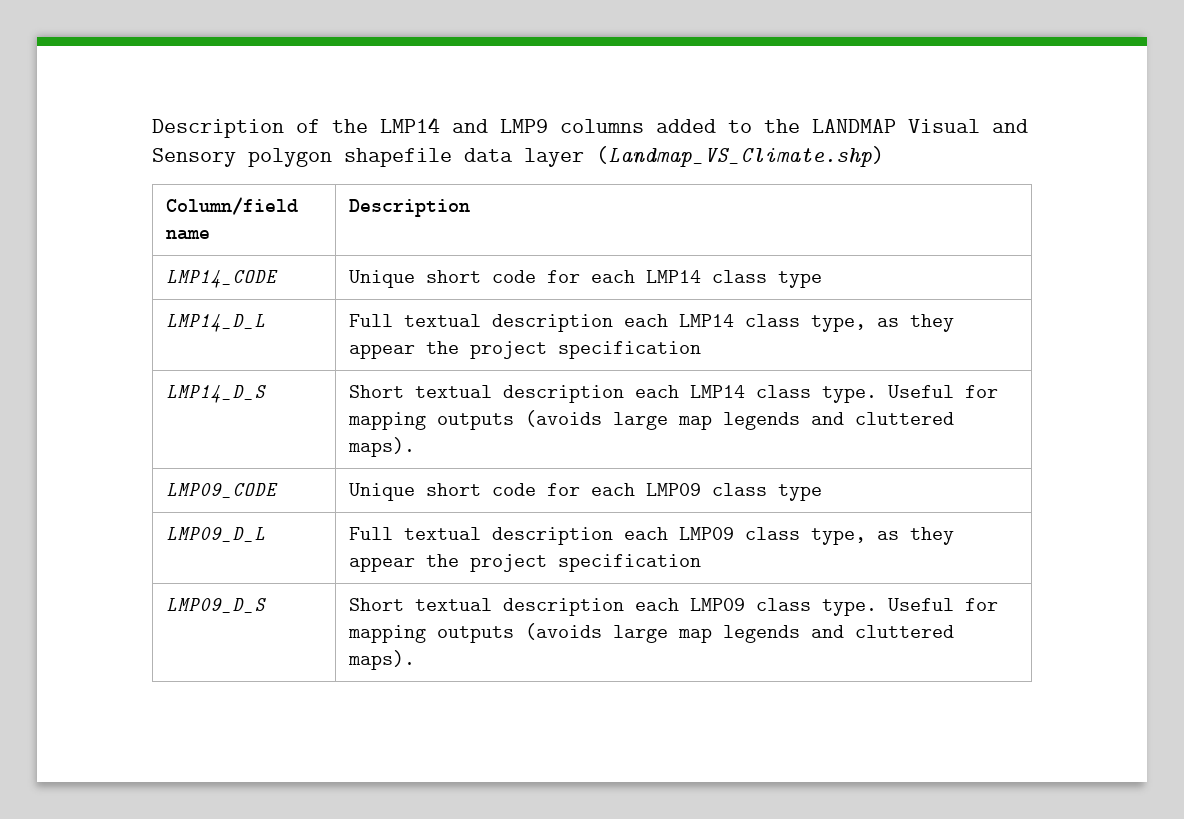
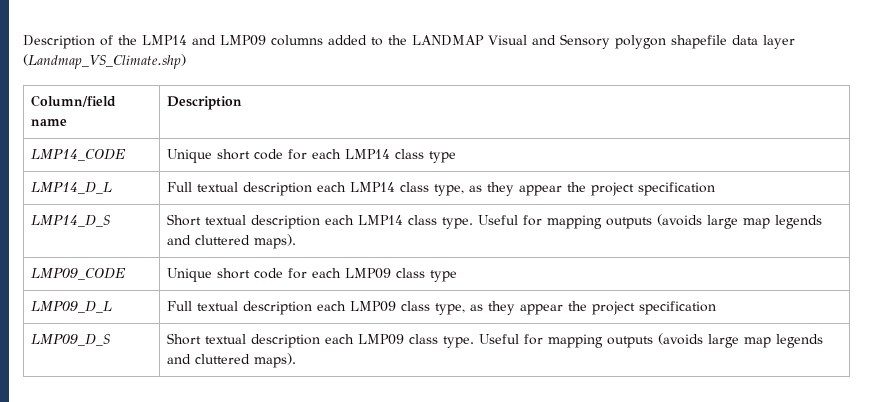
- Description of the LMP14 and LMP9 columns added to the LANDMAP Visual and Sensory polygon shapefile data layer (Landmap_VS_Climate.shp)
+ Description of the LMP14 and LMP09 columns added to the LANDMAP Visual and Sensory polygon shapefile data layer (Landmap_VS_Climate.shp)

